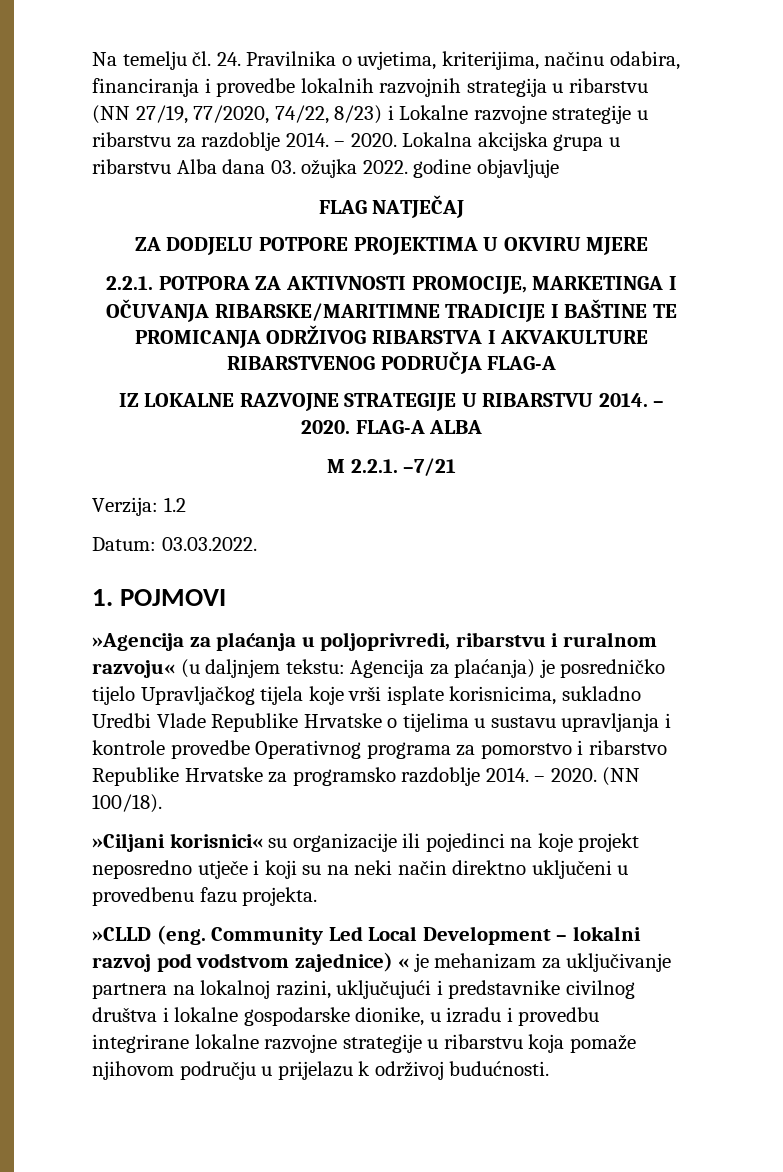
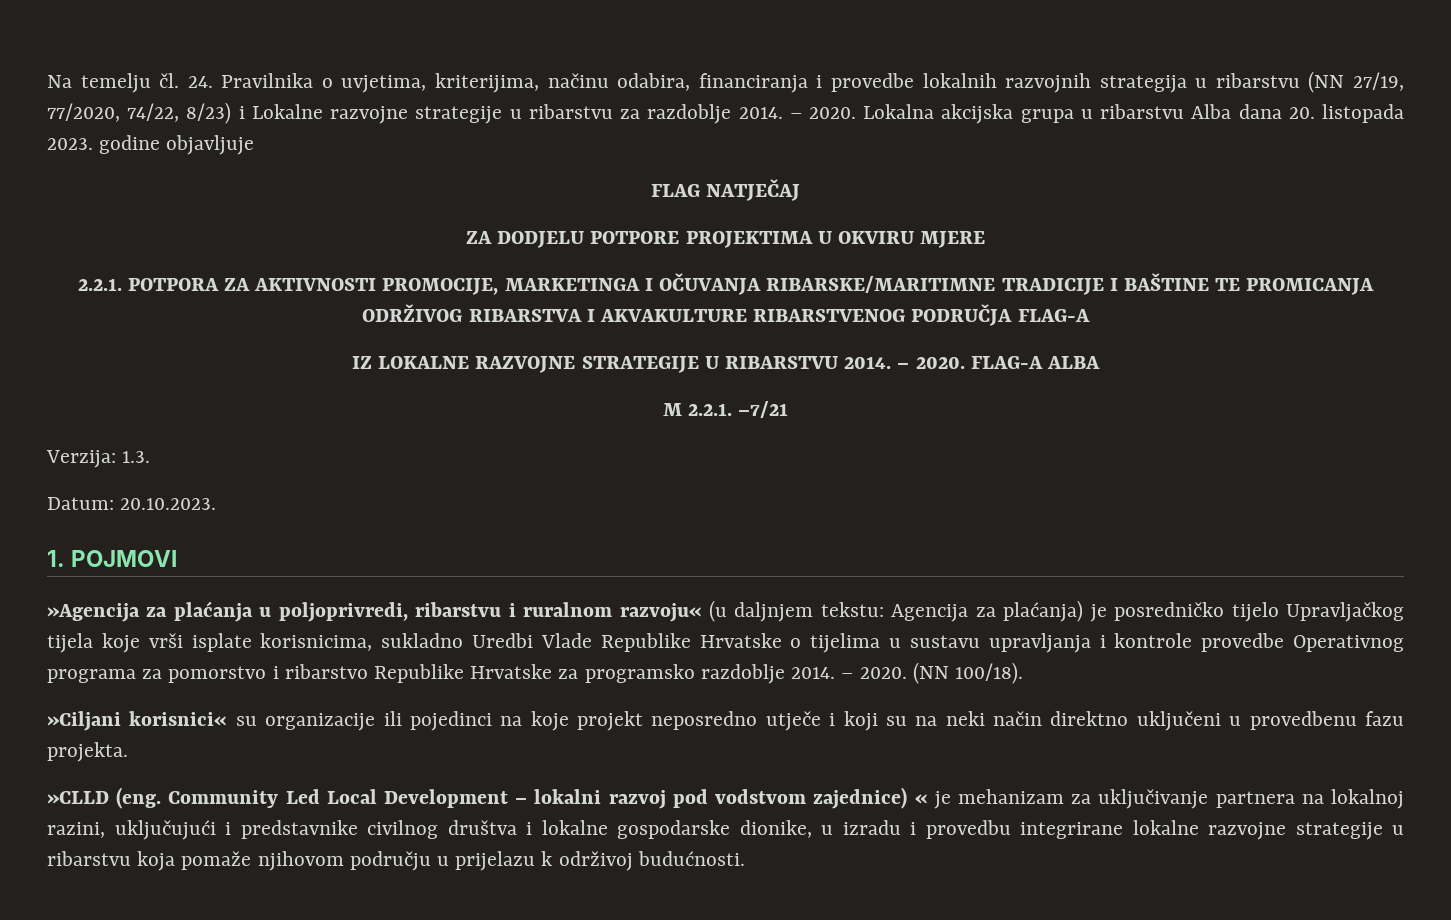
- Lokalna akcijska grupa u ribarstvu Alba dana 03. ožujka 2022. godine objavljuje
+ Lokalna akcijska grupa u ribarstvu Alba dana 20. listopada 2023. godine objavljuje
- Verzija: 1.2
+ Verzija: 1.3.
- Datum: 03.03.2022.
+ Datum: 20.10.2023.

